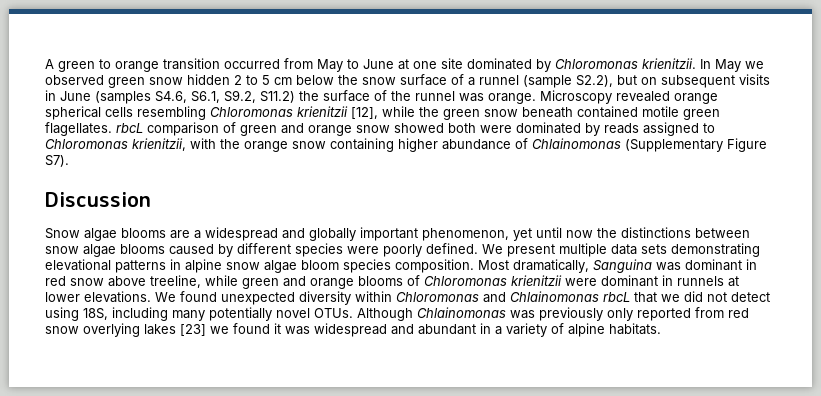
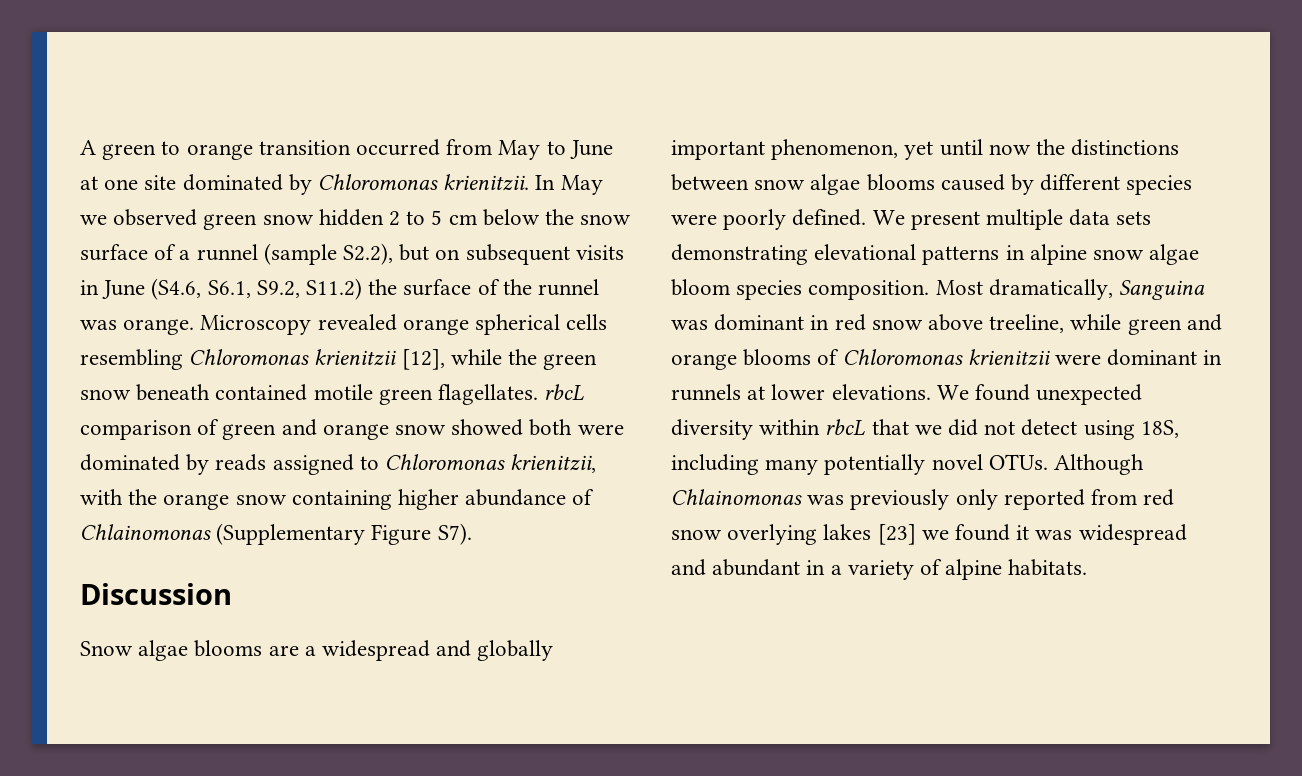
- In May we observed green snow hidden 2 to 5 cm below the snow surface of a runnel (sample S2.2), but on subsequent visits in June (samples S4.6, S6.1, S9.2, S11.2) the surface of the runnel was orange.
+ In May we observed green snow hidden 2 to 5 cm below the snow surface of a runnel (sample S2.2), but on subsequent visits in June (S4.6, S6.1, S9.2, S11.2) the surface of the runnel was orange.
- We found unexpected diversity within Chloromonas and Chlainomonas rbcL that we did not detect using 18S, including many potentially novel OTUs.
+ We found unexpected diversity within rbcL that we did not detect using 18S, including many potentially novel OTUs.

